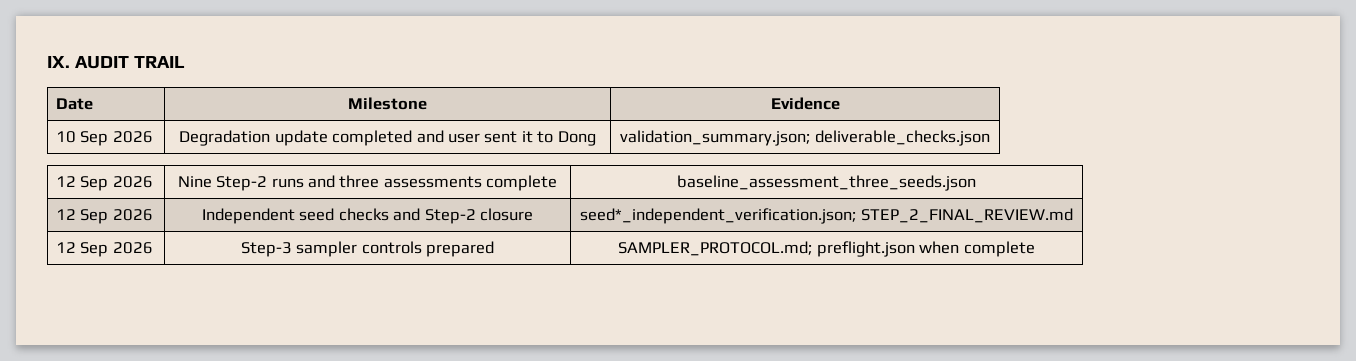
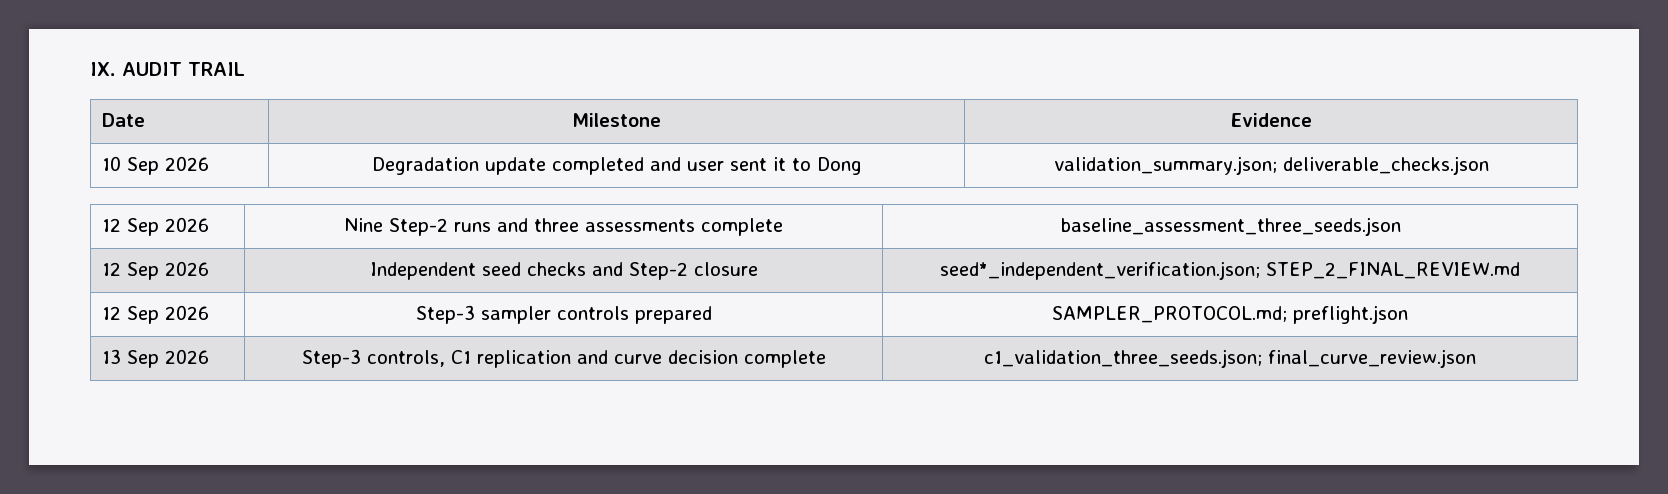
- 12 Sep 2026 | Step-3 sampler controls prepared | SAMPLER_PROTOCOL.md; preflight.json when complete
+ 12 Sep 2026 | Step-3 sampler controls prepared | SAMPLER_PROTOCOL.md; preflight.json
+ 13 Sep 2026 | Step-3 controls, C1 replication and curve decision complete | c1_validation_three_seeds.json; final_curve_review.json

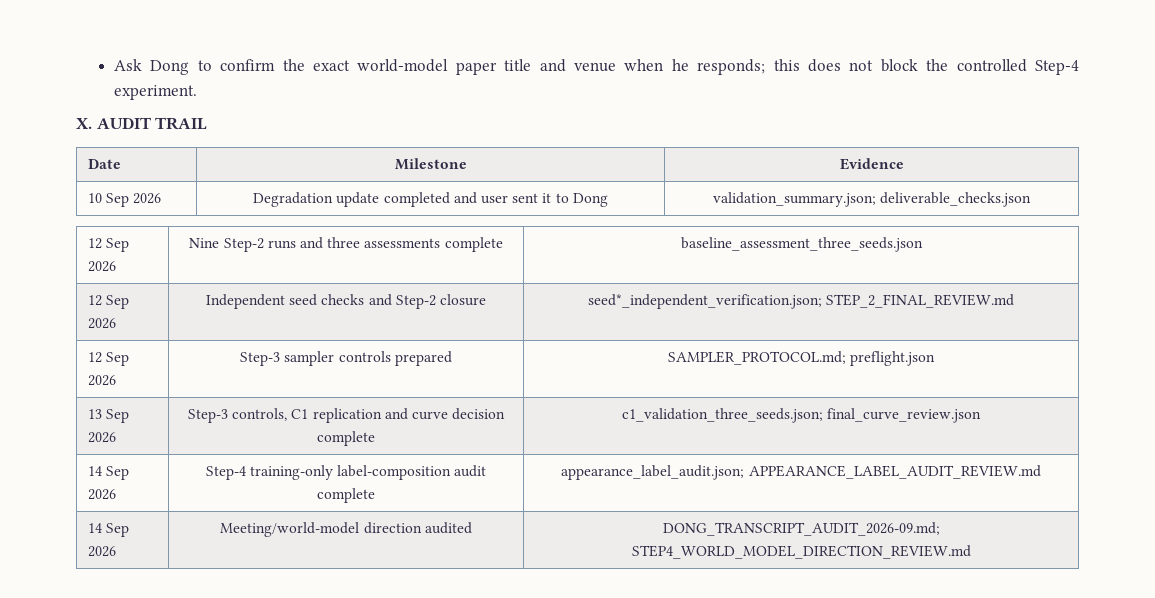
- IX. AUDIT TRAIL
+ Ask Dong to confirm the exact world-model paper title and venue when he responds; this does not block the controlled Step-4 experiment.
+ X. AUDIT TRAIL
+ 14 Sep 2026 | Step-4 training-only label-composition audit complete | appearance_label_audit.json; APPEARANCE_LABEL_AUDIT_REVIEW.md
+ 14 Sep 2026 | Meeting/world-model direction audited | DONG_TRANSCRIPT_AUDIT_2026-09.md; STEP4_WORLD_MODEL_DIRECTION_REVIEW.md

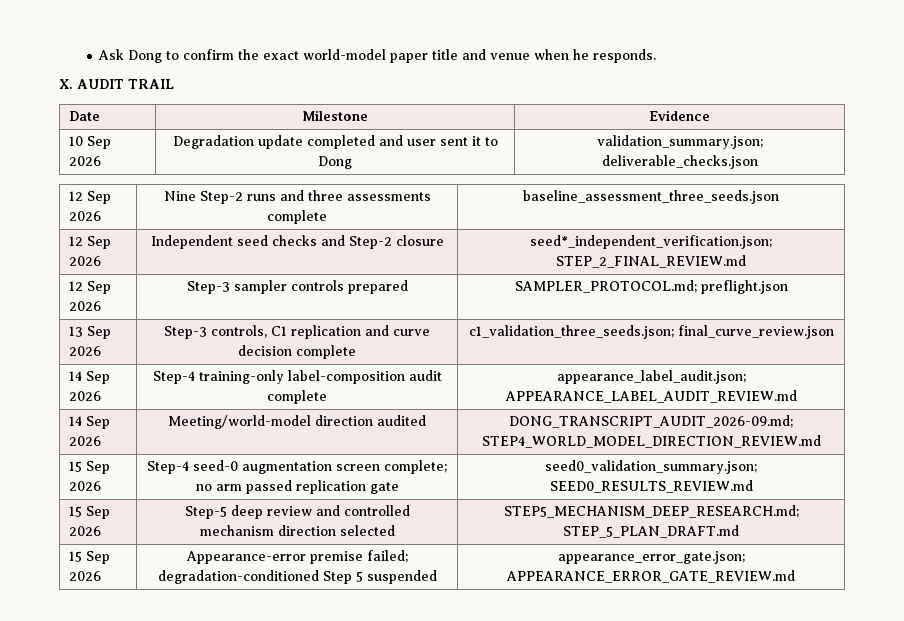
- Ask Dong to confirm the exact world-model paper title and venue when he responds; this does not block the controlled Step-4 experiment.
+ Ask Dong to confirm the exact world-model paper title and venue when he responds.
+ 15 Sep 2026 | Step-4 seed-0 augmentation screen complete; no arm passed replication gate | seed0_validation_summary.json; SEED0_RESULTS_REVIEW.md
+ 15 Sep 2026 | Step-5 deep review and controlled mechanism direction selected | STEP5_MECHANISM_DEEP_RESEARCH.md; STEP_5_PLAN_DRAFT.md
+ 15 Sep 2026 | Appearance-error premise failed; degradation-conditioned Step 5 suspended | appearance_error_gate.json; APPEARANCE_ERROR_GATE_REVIEW.md

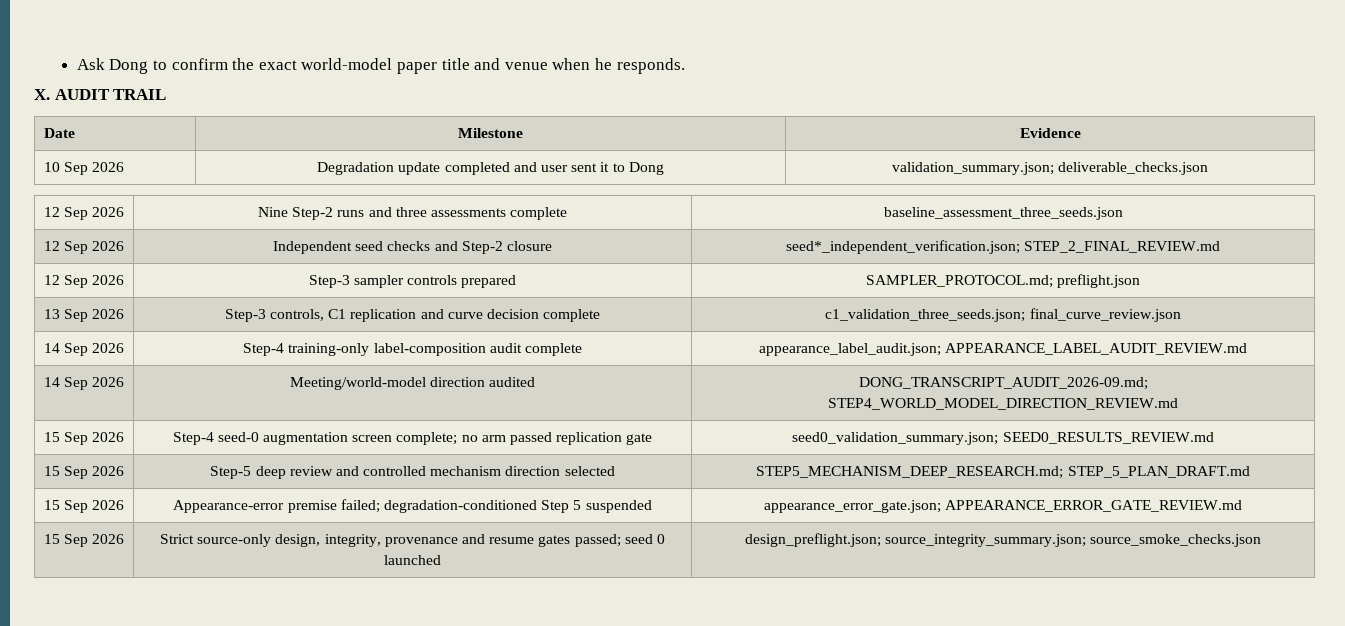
+ 15 Sep 2026 | Strict source-only design, integrity, provenance and resume gates passed; seed 0 launched | design_preflight.json; source_integrity_summary.json; source_smoke_checks.json

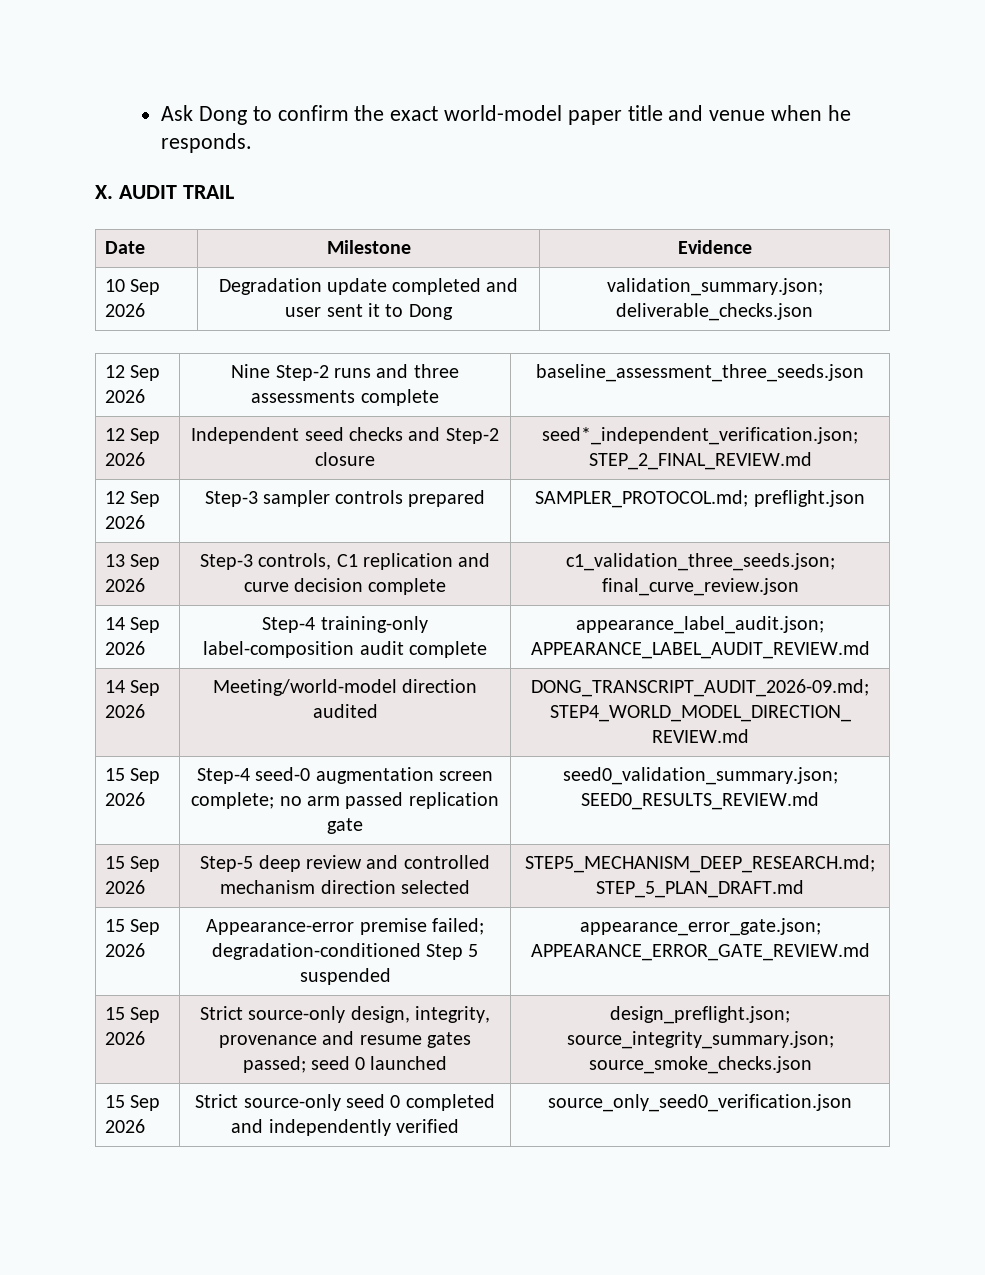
+ 15 Sep 2026 | Strict source-only seed 0 completed and independently verified | source_only_seed0_verification.json

